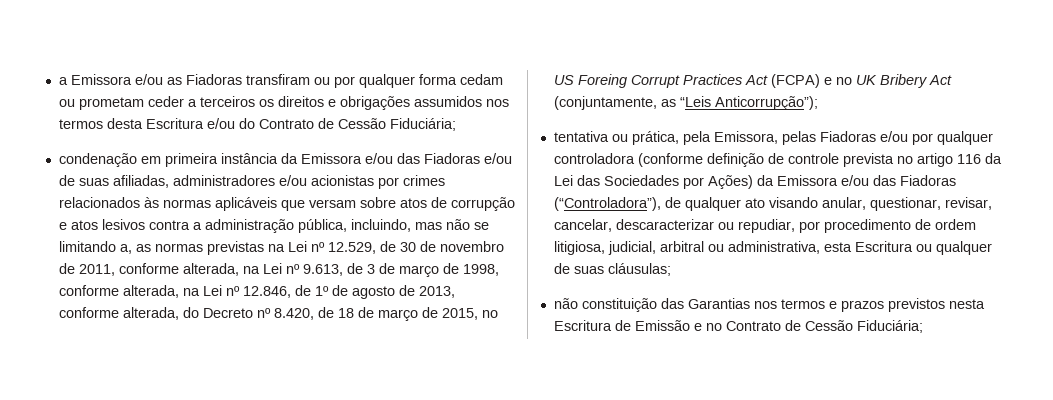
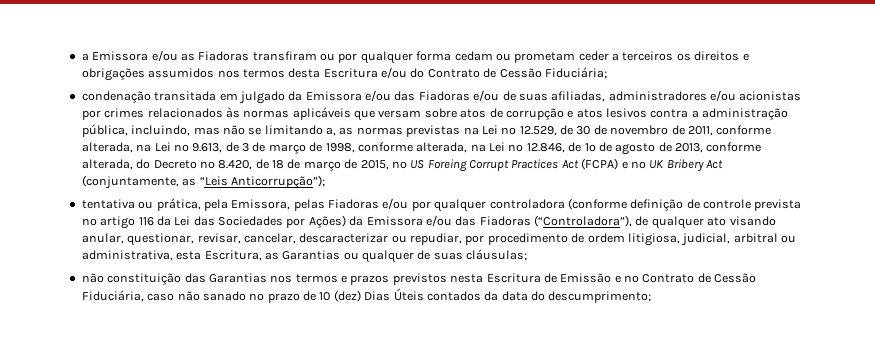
- condenação em primeira instância da Emissora e/ou das Fiadoras e/ou de suas afiliadas, administradores e/ou acionistas por crimes relacionados às normas aplicáveis que versam sobre atos de corrupção e atos lesivos contra a administração pública, incluindo, mas não se limitando a, as normas previstas na Lei nº 12.529, de 30 de novembro de 2011, conforme alterada, na Lei nº 9.613, de 3 de março de 1998, conforme alterada, na Lei nº 12.846, de 1º de agosto de 2013, conforme alterada, do Decreto nº 8.420, de 18 de março de 2015, no US Foreing Corrupt Practices Act (FCPA) e no UK Bribery Act (conjuntamente, as “Leis Anticorrupção”);
+ condenação transitada em julgado da Emissora e/ou das Fiadoras e/ou de suas afiliadas, administradores e/ou acionistas por crimes relacionados às normas aplicáveis que versam sobre atos de corrupção e atos lesivos contra a administração pública, incluindo, mas não se limitando a, as normas previstas na Lei nº 12.529, de 30 de novembro de 2011, conforme alterada, na Lei nº 9.613, de 3 de março de 1998, conforme alterada, na Lei nº 12.846, de 1º de agosto de 2013, conforme alterada, do Decreto nº 8.420, de 18 de março de 2015, no US Foreing Corrupt Practices Act (FCPA) e no UK Bribery Act (conjuntamente, as “Leis Anticorrupção”);
- tentativa ou prática, pela Emissora, pelas Fiadoras e/ou por qualquer controladora (conforme definição de controle prevista no artigo 116 da Lei das Sociedades por Ações) da Emissora e/ou das Fiadoras (“Controladora”), de qualquer ato visando anular, questionar, revisar, cancelar, descaracterizar ou repudiar, por procedimento de ordem litigiosa, judicial, arbitral ou administrativa, esta Escritura ou qualquer de suas cláusulas;
+ tentativa ou prática, pela Emissora, pelas Fiadoras e/ou por qualquer controladora (conforme definição de controle prevista no artigo 116 da Lei das Sociedades por Ações) da Emissora e/ou das Fiadoras (“Controladora”), de qualquer ato visando anular, questionar, revisar, cancelar, descaracterizar ou repudiar, por procedimento de ordem litigiosa, judicial, arbitral ou administrativa, esta Escritura, as Garantias ou qualquer de suas cláusulas;
- não constituição das Garantias nos termos e prazos previstos nesta Escritura de Emissão e no Contrato de Cessão Fiduciária;
+ não constituição das Garantias nos termos e prazos previstos nesta Escritura de Emissão e no Contrato de Cessão Fiduciária, caso não sanado no prazo de 10 (dez) Dias Úteis contados da data do descumprimento;

